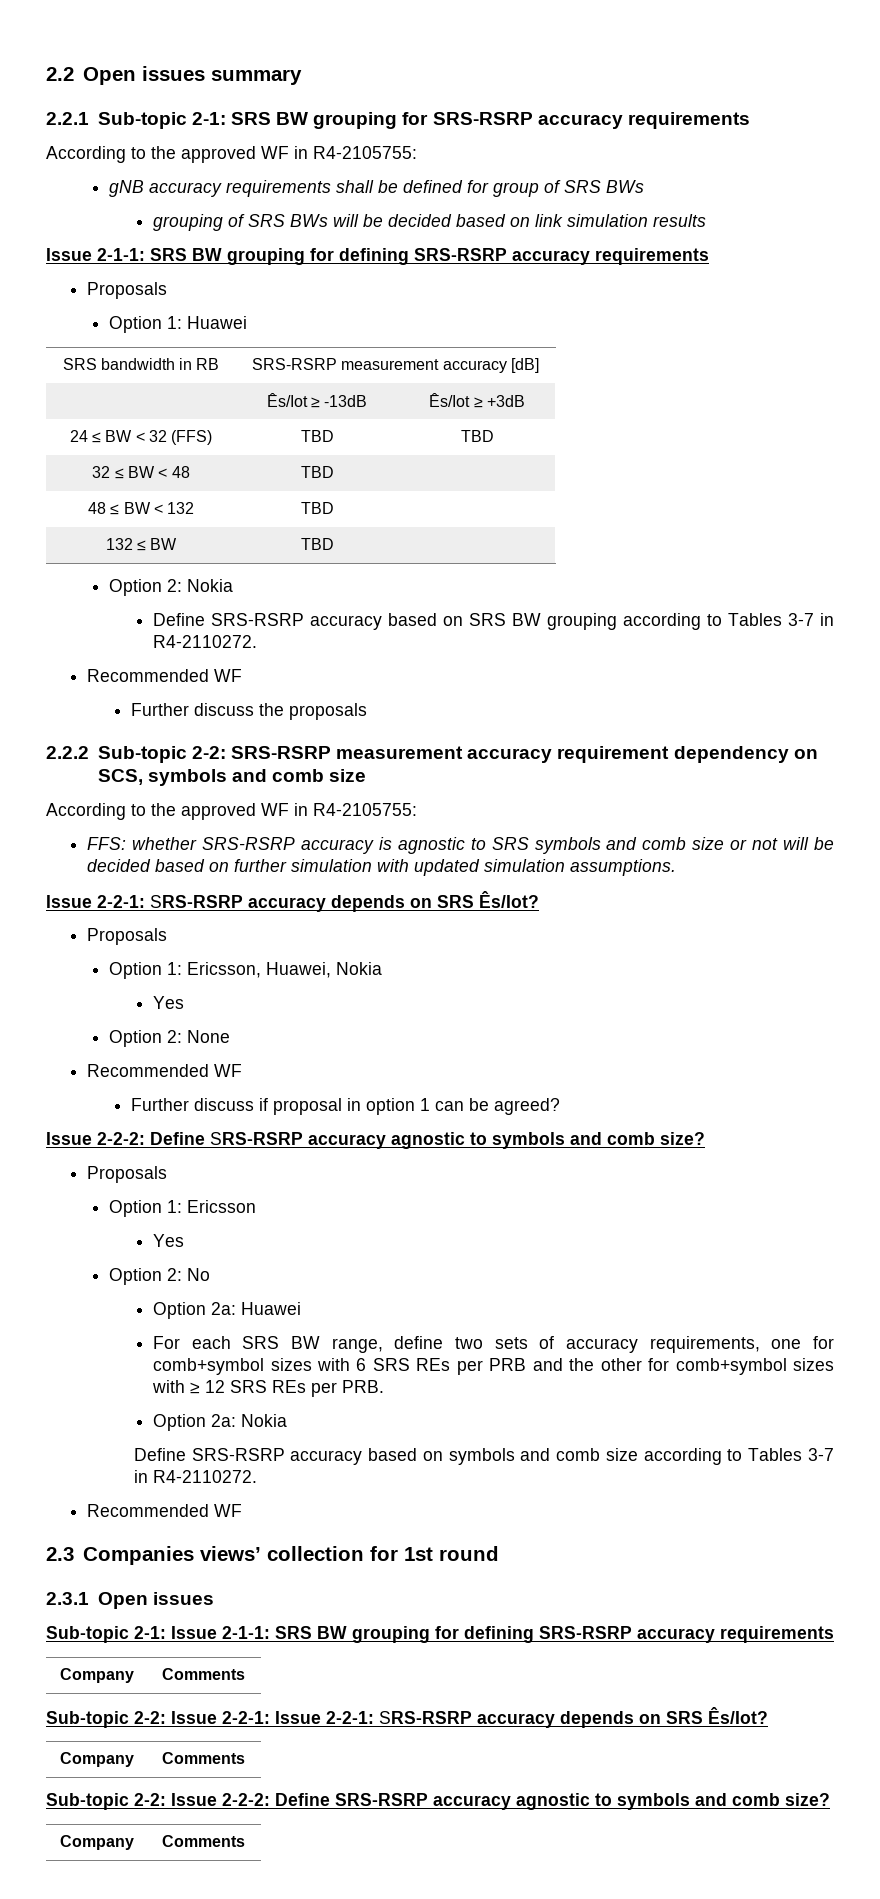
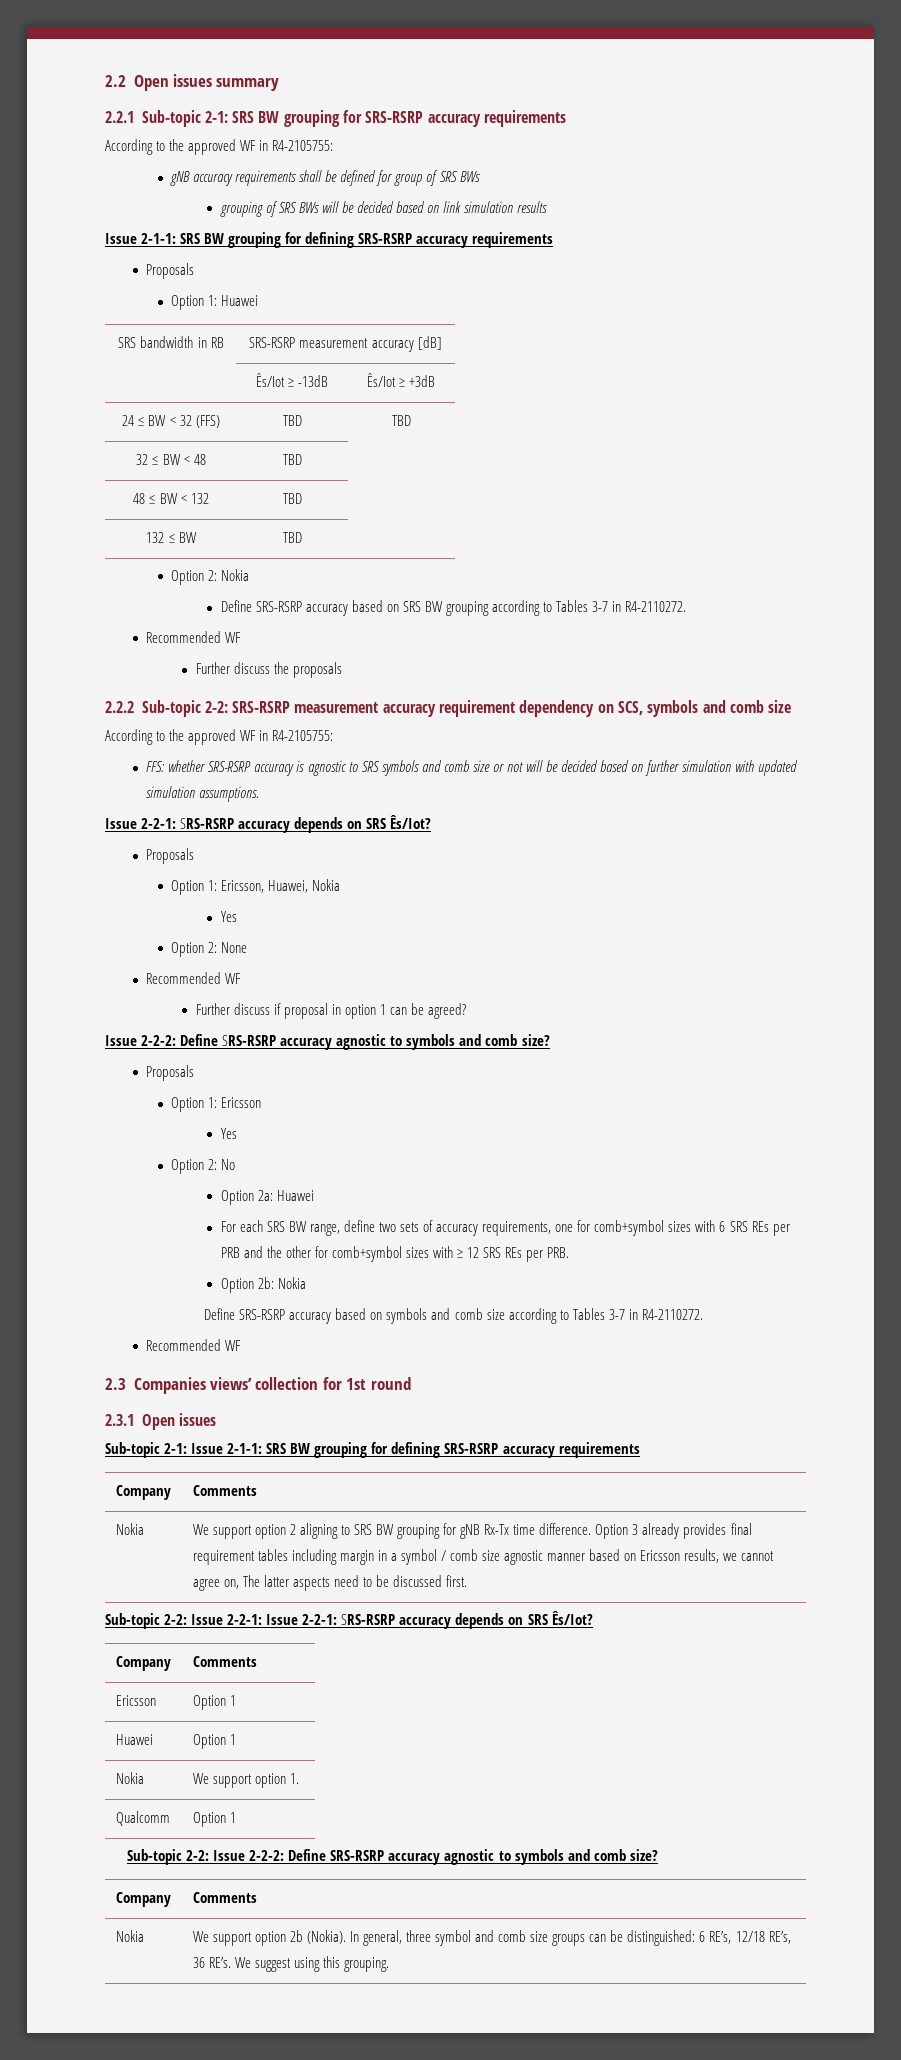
- Option 2a: Nokia
+ Option 2b: Nokia
+ Nokia | We support option 2 aligning to SRS BW grouping for gNB Rx-Tx time difference. Option 3 already provides final requirement tables including margin in a symbol / comb size agnostic manner based on Ericsson results, we cannot agree on, The latter aspects need to be discussed first.
+ Ericsson | Option 1
+ Huawei | Option 1
+ Nokia | We support option 1.
+ Qualcomm | Option 1
+ Nokia | We support option 2b (Nokia). In general, three symbol and comb size groups can be distinguished: 6 RE’s, 12/18 RE’s, 36 RE’s. We suggest using this grouping.

